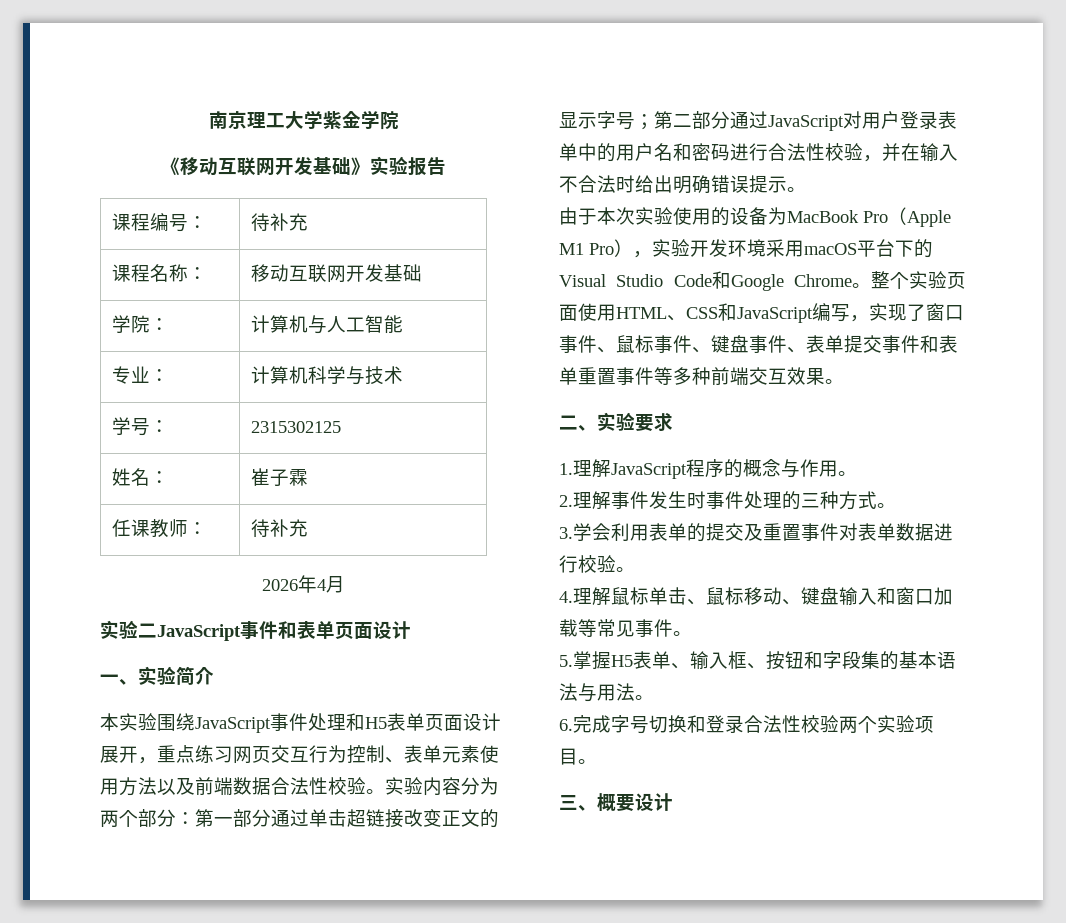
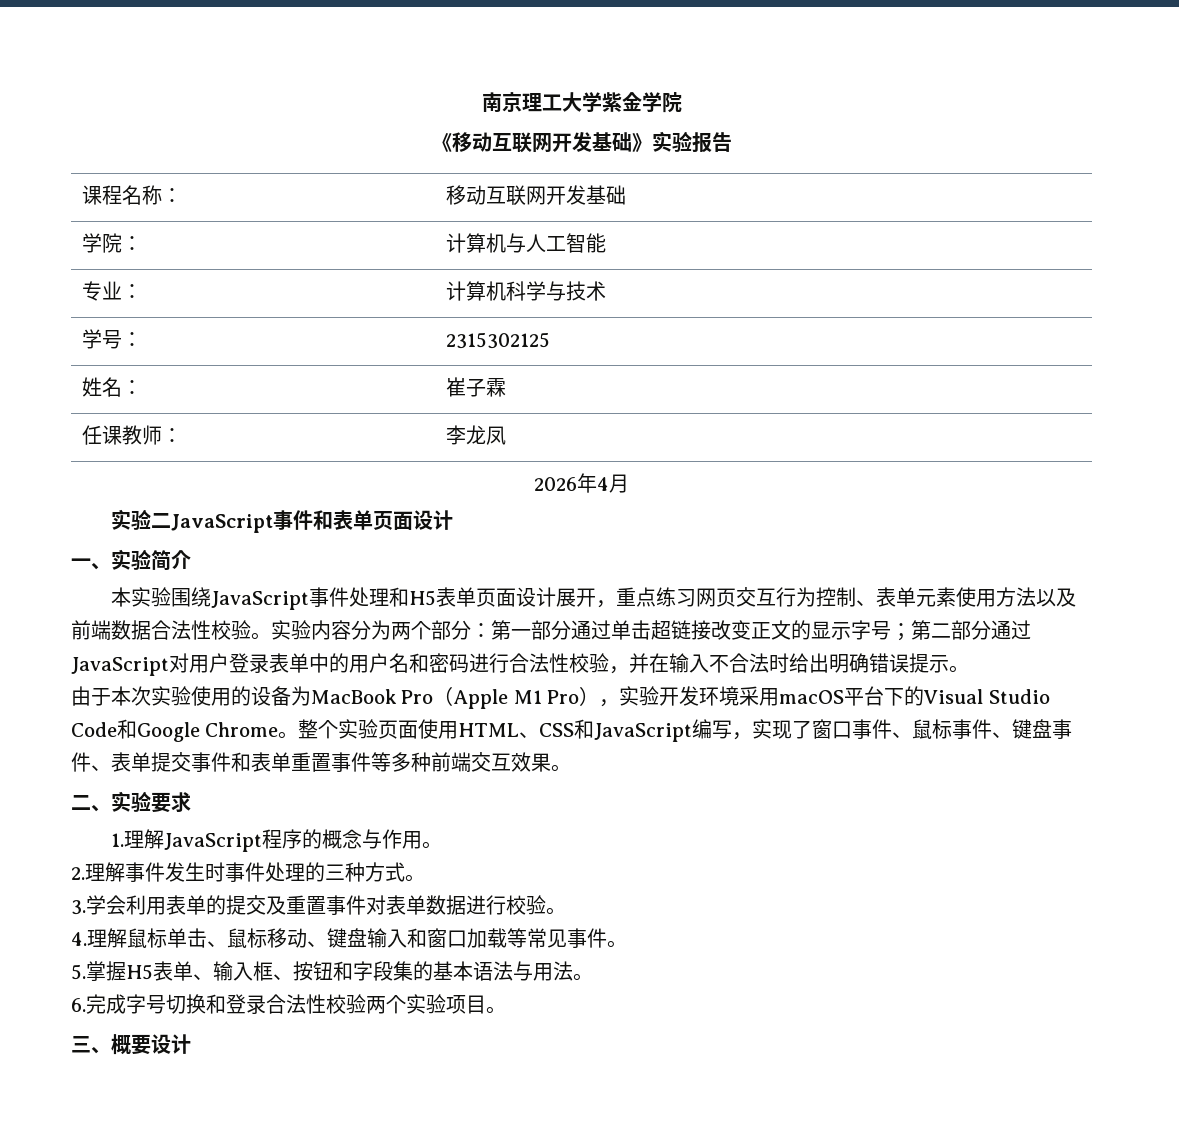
- 课程编号： | 待补充
- 任课教师： | 待补充
+ 任课教师： | 李龙凤

